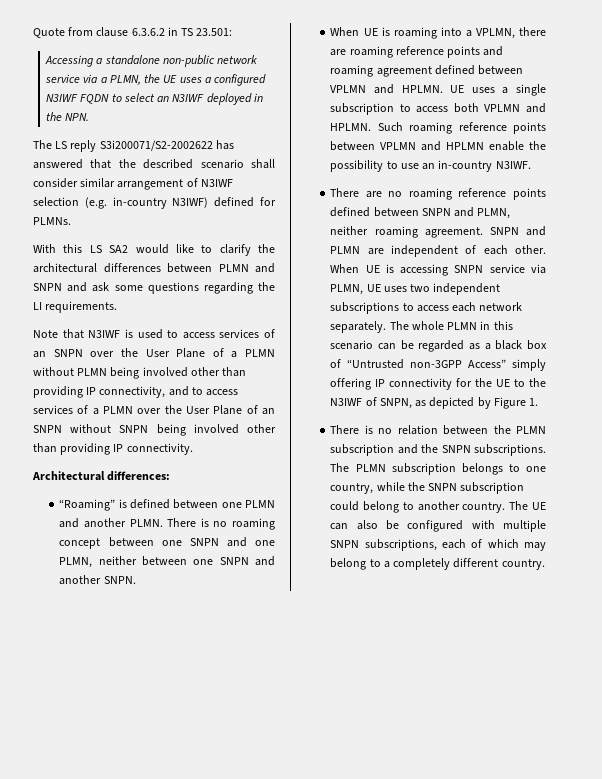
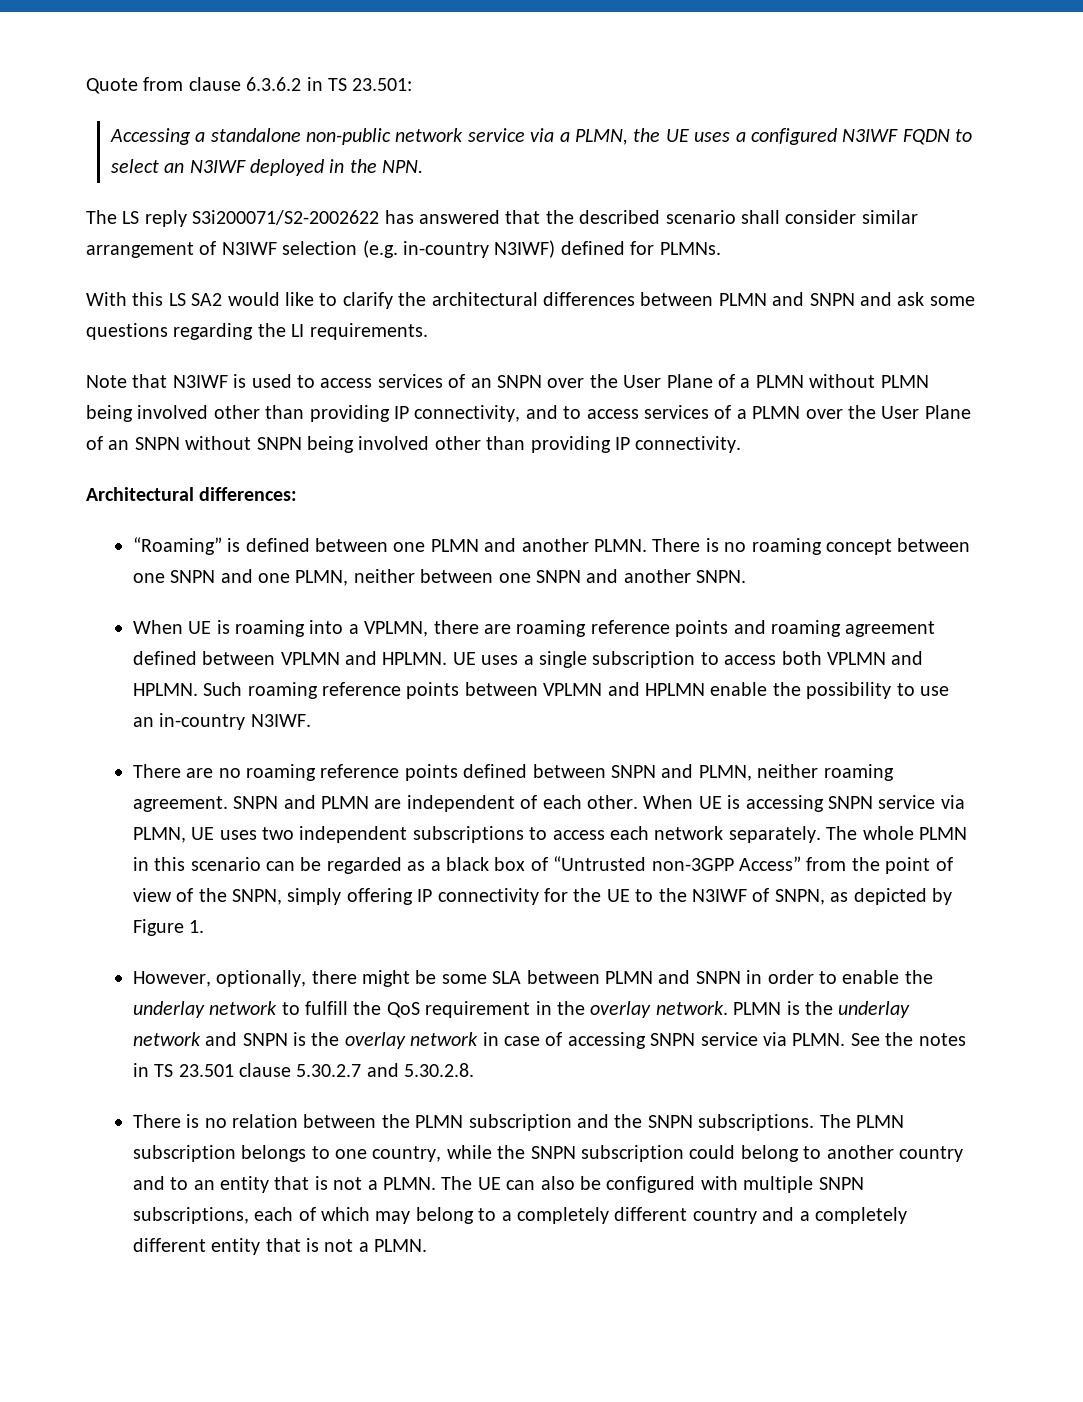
- The whole PLMN in this scenario can be regarded as a black box of “Untrusted non-3GPP Access” simply offering IP connectivity for the UE to the N3IWF of SNPN, as depicted by Figure 1.
+ The whole PLMN in this scenario can be regarded as a black box of “Untrusted non-3GPP Access” from the point of view of the SNPN, simply offering IP connectivity for the UE to the N3IWF of SNPN, as depicted by Figure 1.
+ However, optionally, there might be some SLA between PLMN and SNPN in order to enable the underlay network to fulfill the QoS requirement in the overlay network. PLMN is the underlay network and SNPN is the overlay network in case of accessing SNPN service via PLMN. See the notes in TS 23.501 clause 5.30.2.7 and 5.30.2.8.
- The PLMN subscription belongs to one country, while the SNPN subscription could belong to another country.
+ The PLMN subscription belongs to one country, while the SNPN subscription could belong to another country and to an entity that is not a PLMN.
- The UE can also be configured with multiple SNPN subscriptions, each of which may belong to a completely different country.
+ The UE can also be configured with multiple SNPN subscriptions, each of which may belong to a completely different country and a completely different entity that is not a PLMN.

